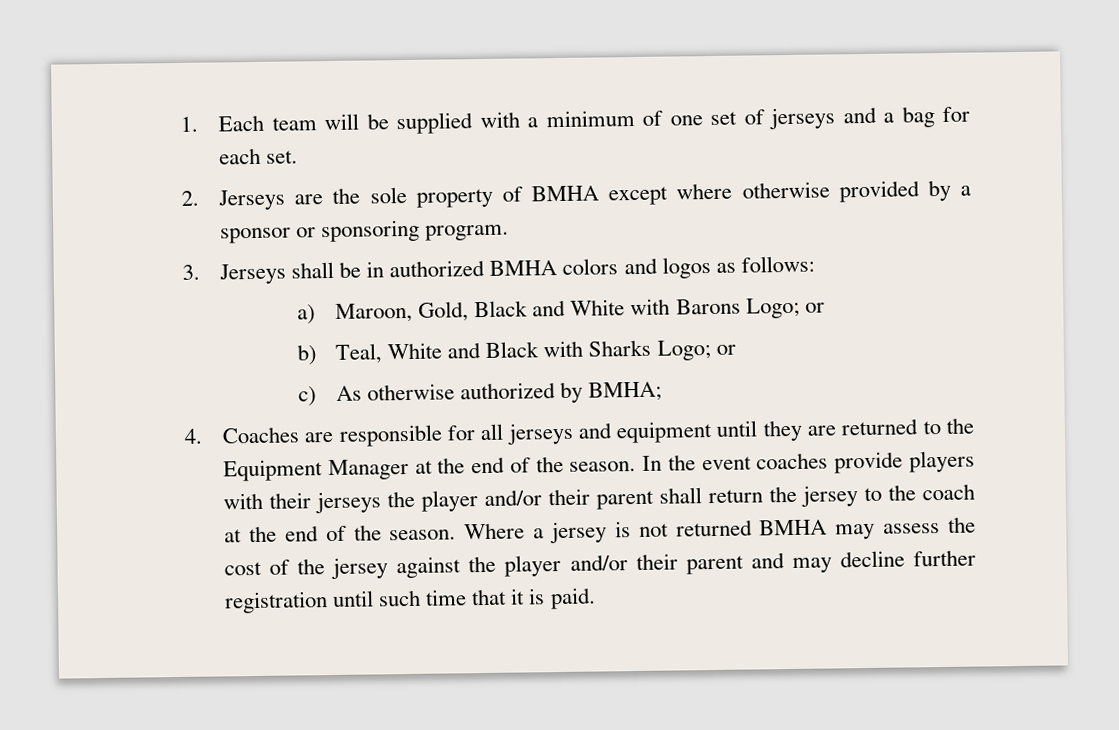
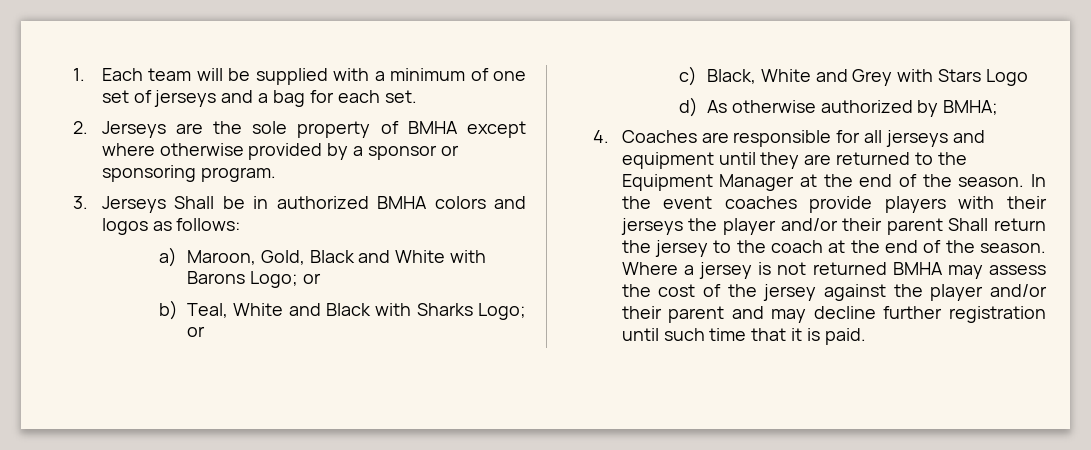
- 3. Jerseys shall be in authorized BMHA colors and logos as follows:
+ 3. Jerseys Shall be in authorized BMHA colors and logos as follows:
- c) As otherwise authorized by BMHA;
+ c) Black, White and Grey with Stars Logo
+ d) As otherwise authorized by BMHA;
- In the event coaches provide players with their jerseys the player and/or their parent shall return the jersey to the coach at the end of the season.
+ In the event coaches provide players with their jerseys the player and/or their parent Shall return the jersey to the coach at the end of the season.

